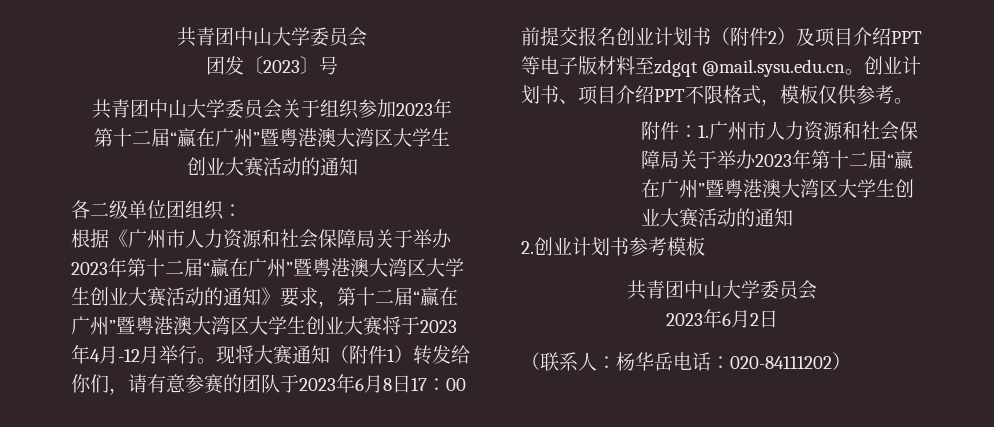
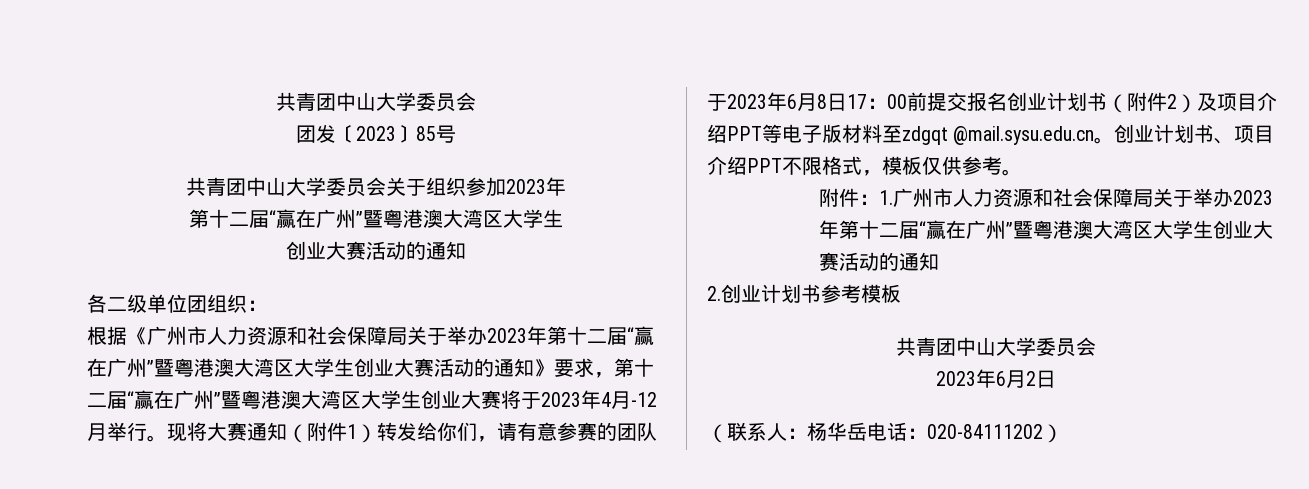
- 团发〔2023〕号
+ 团发〔2023〕85号

